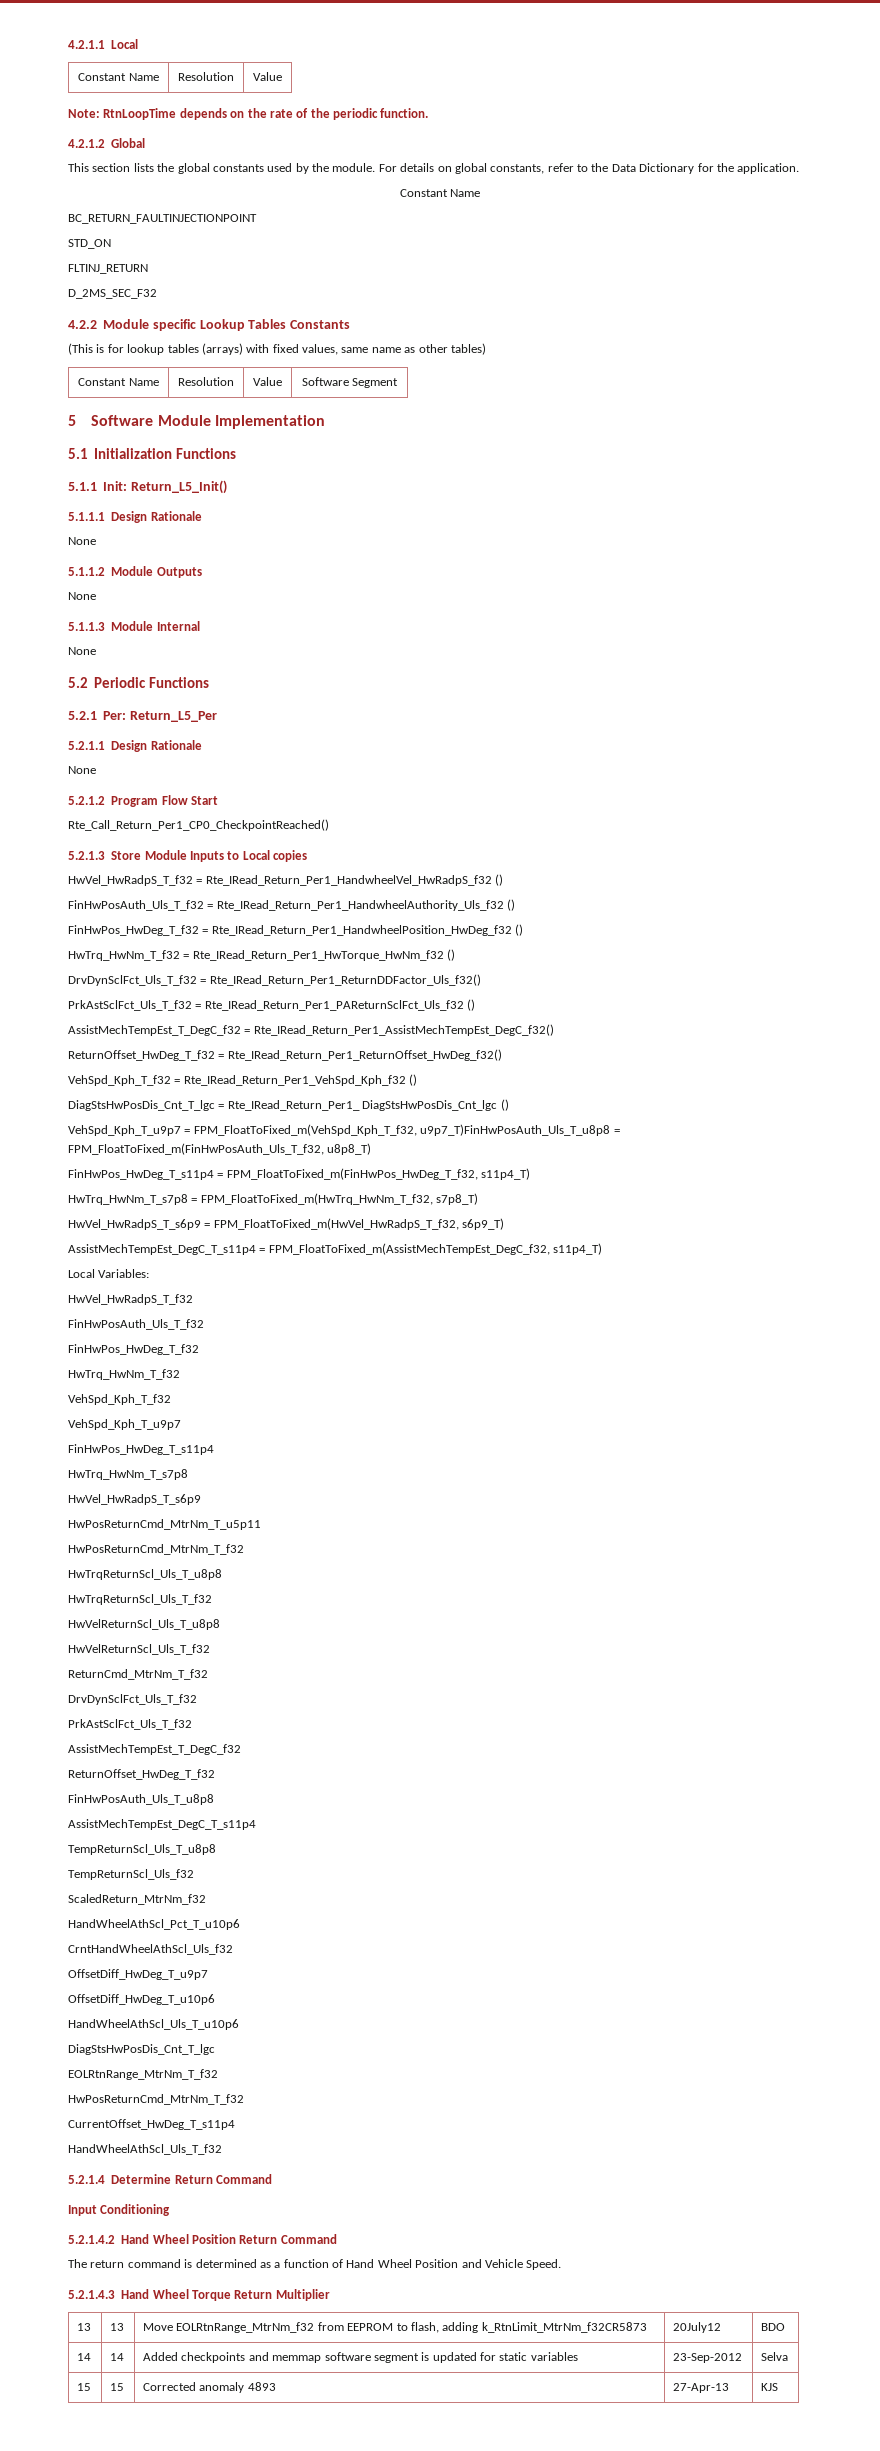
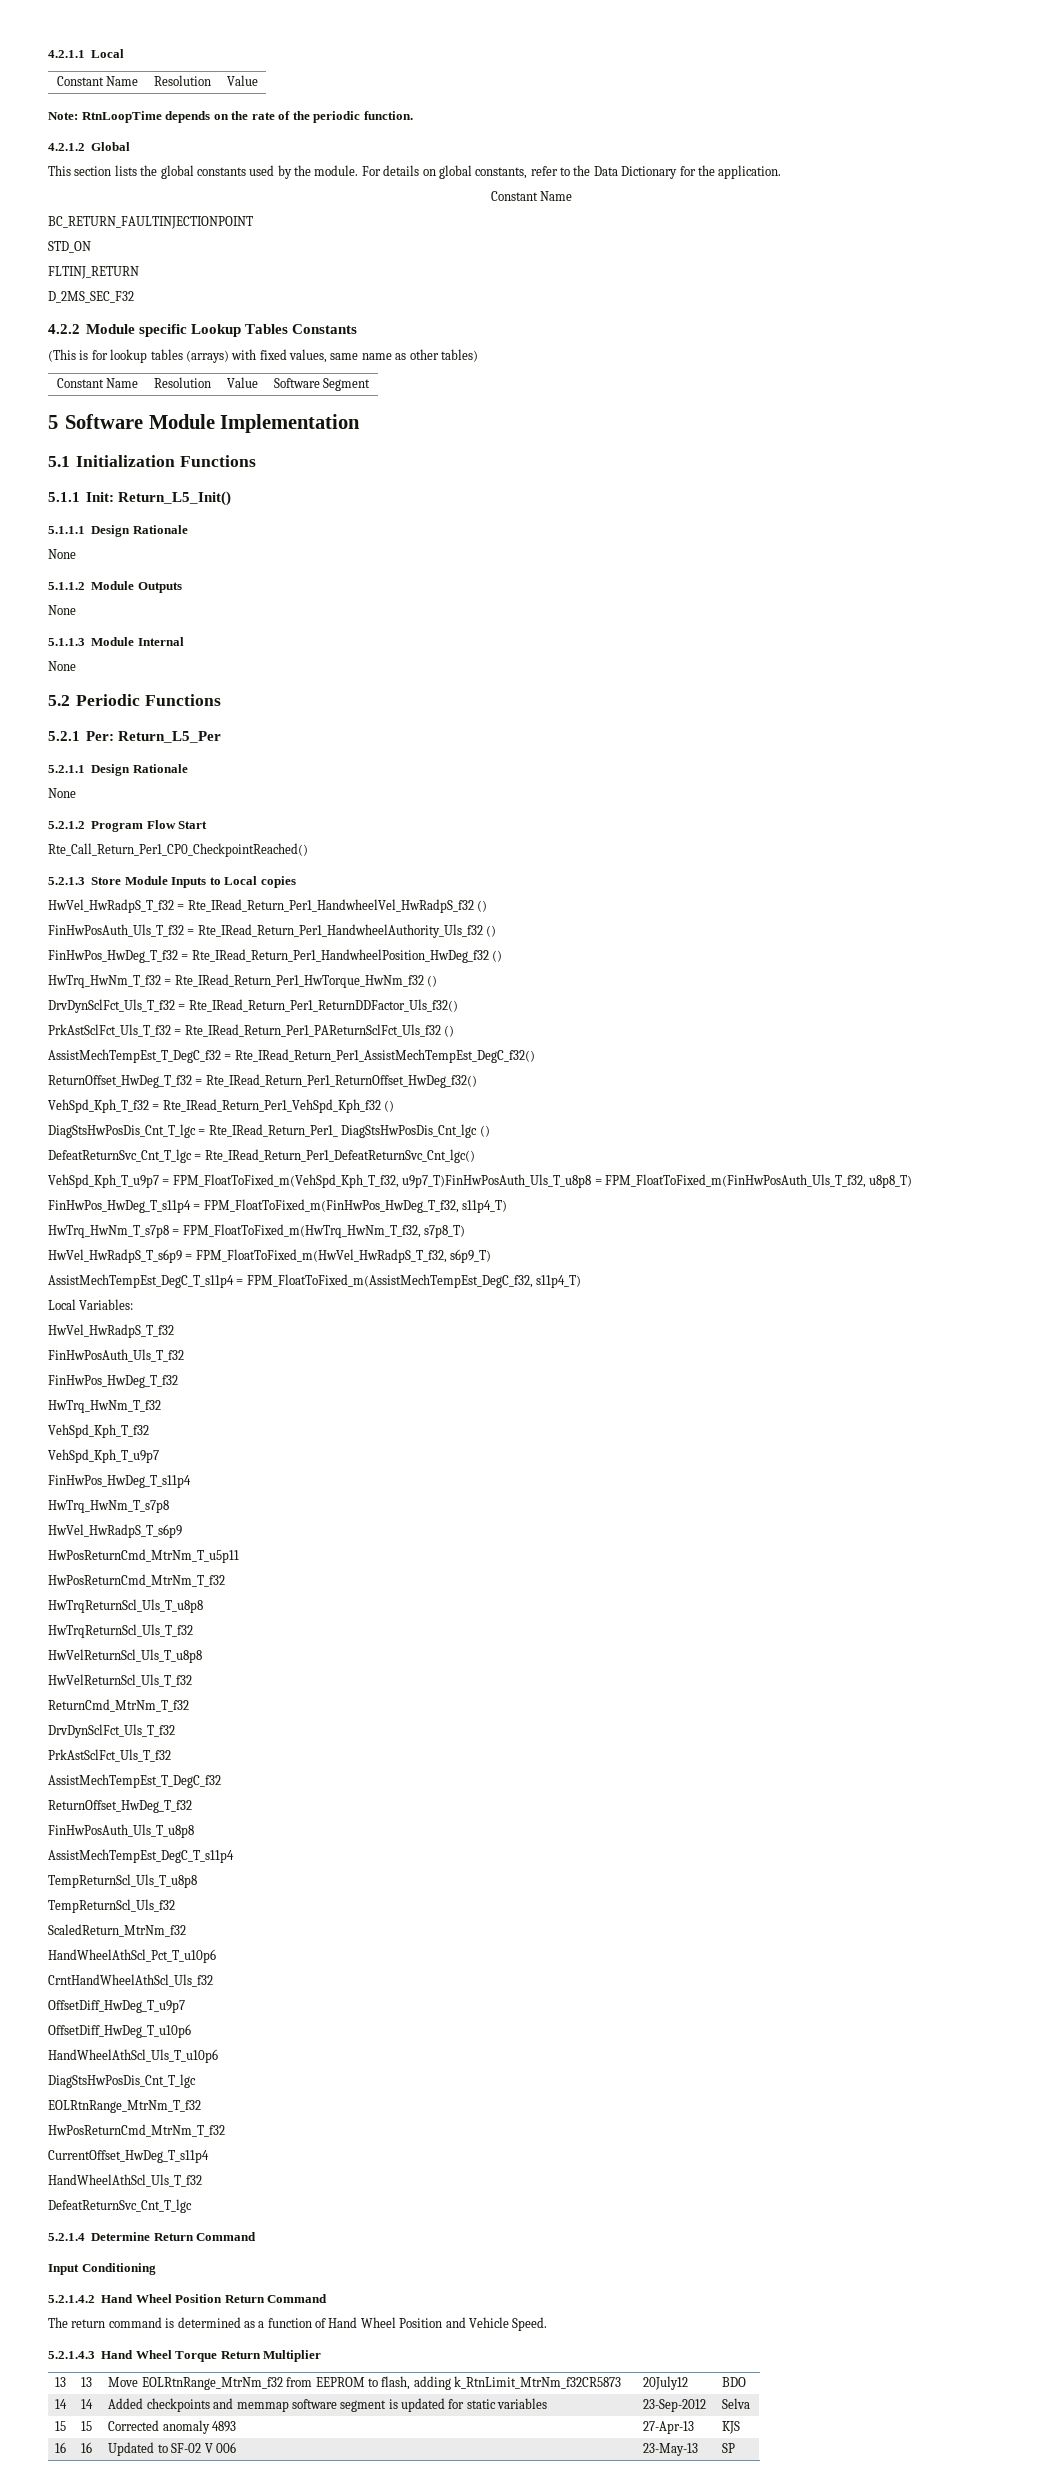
+ DefeatReturnSvc_Cnt_T_lgc = Rte_IRead_Return_Per1_DefeatReturnSvc_Cnt_lgc()
  HandWheelAthScl_Uls_T_f32
+ DefeatReturnSvc_Cnt_T_lgc
+ 16 | 16 | Updated to SF-02 V 006 | 23-May-13 | SP

